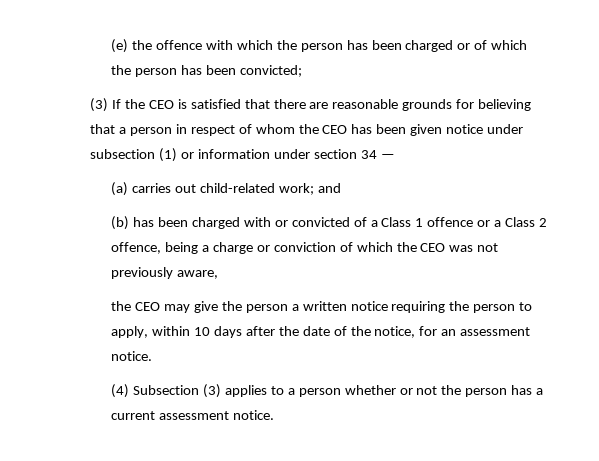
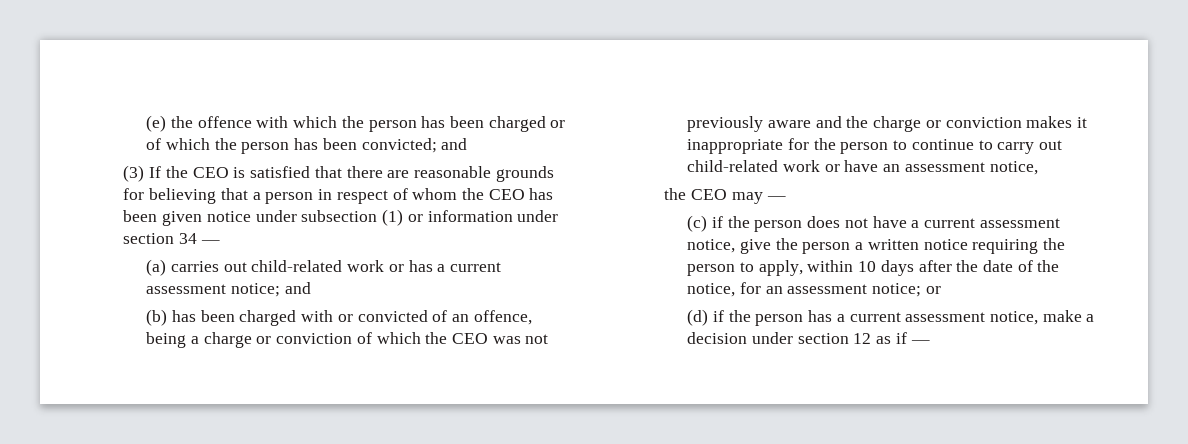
- (e) the offence with which the person has been charged or of which the person has been convicted;
+ (e) the offence with which the person has been charged or of which the person has been convicted; and
- (a) carries out child-related work; and
+ (a) carries out child-related work or has a current assessment notice; and
- (b) has been charged with or convicted of a Class 1 offence or a Class 2 offence, being a charge or conviction of which the CEO was not previously aware,
- the CEO may give the person a written notice requiring the person to apply, within 10 days after the date of the notice, for an assessment notice.
- (4) Subsection (3) applies to a person whether or not the person has a current assessment notice.
+ (b) has been charged with or convicted of an offence, being a charge or conviction of which the CEO was not previously aware and the charge or conviction makes it inappropriate for the person to continue to carry out child-related work or have an assessment notice,
+ the CEO may —
+ (c) if the person does not have a current assessment notice, give the person a written notice requiring the person to apply, within 10 days after the date of the notice, for an assessment notice; or
+ (d) if the person has a current assessment notice, make a decision under section 12 as if —

